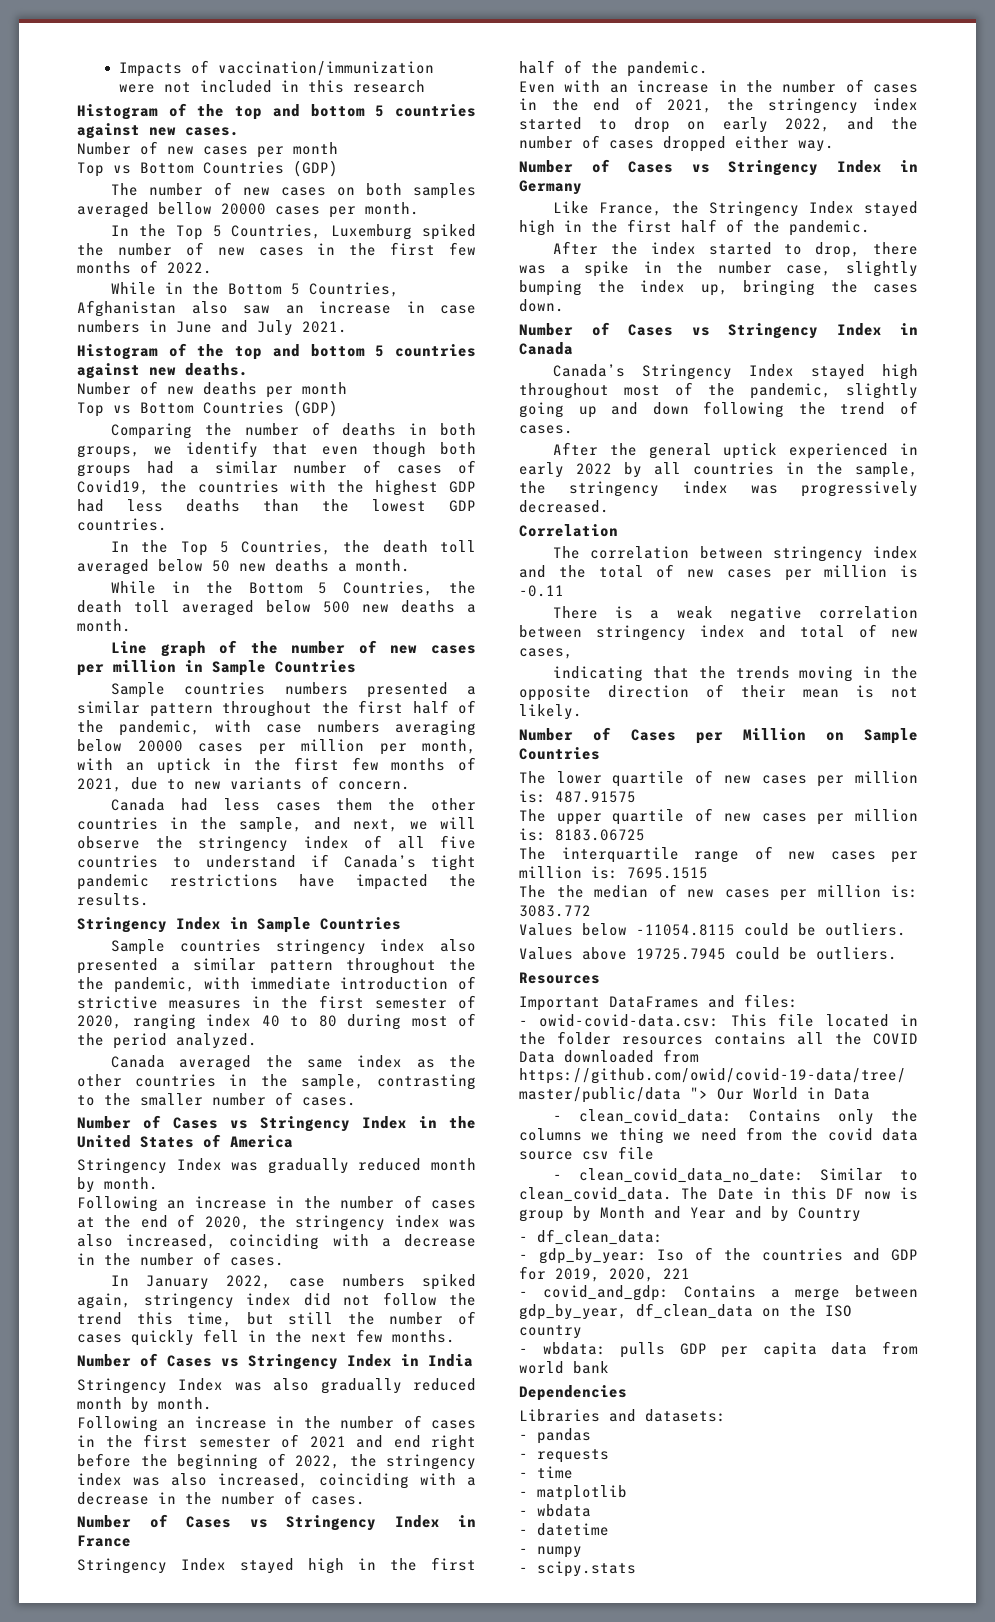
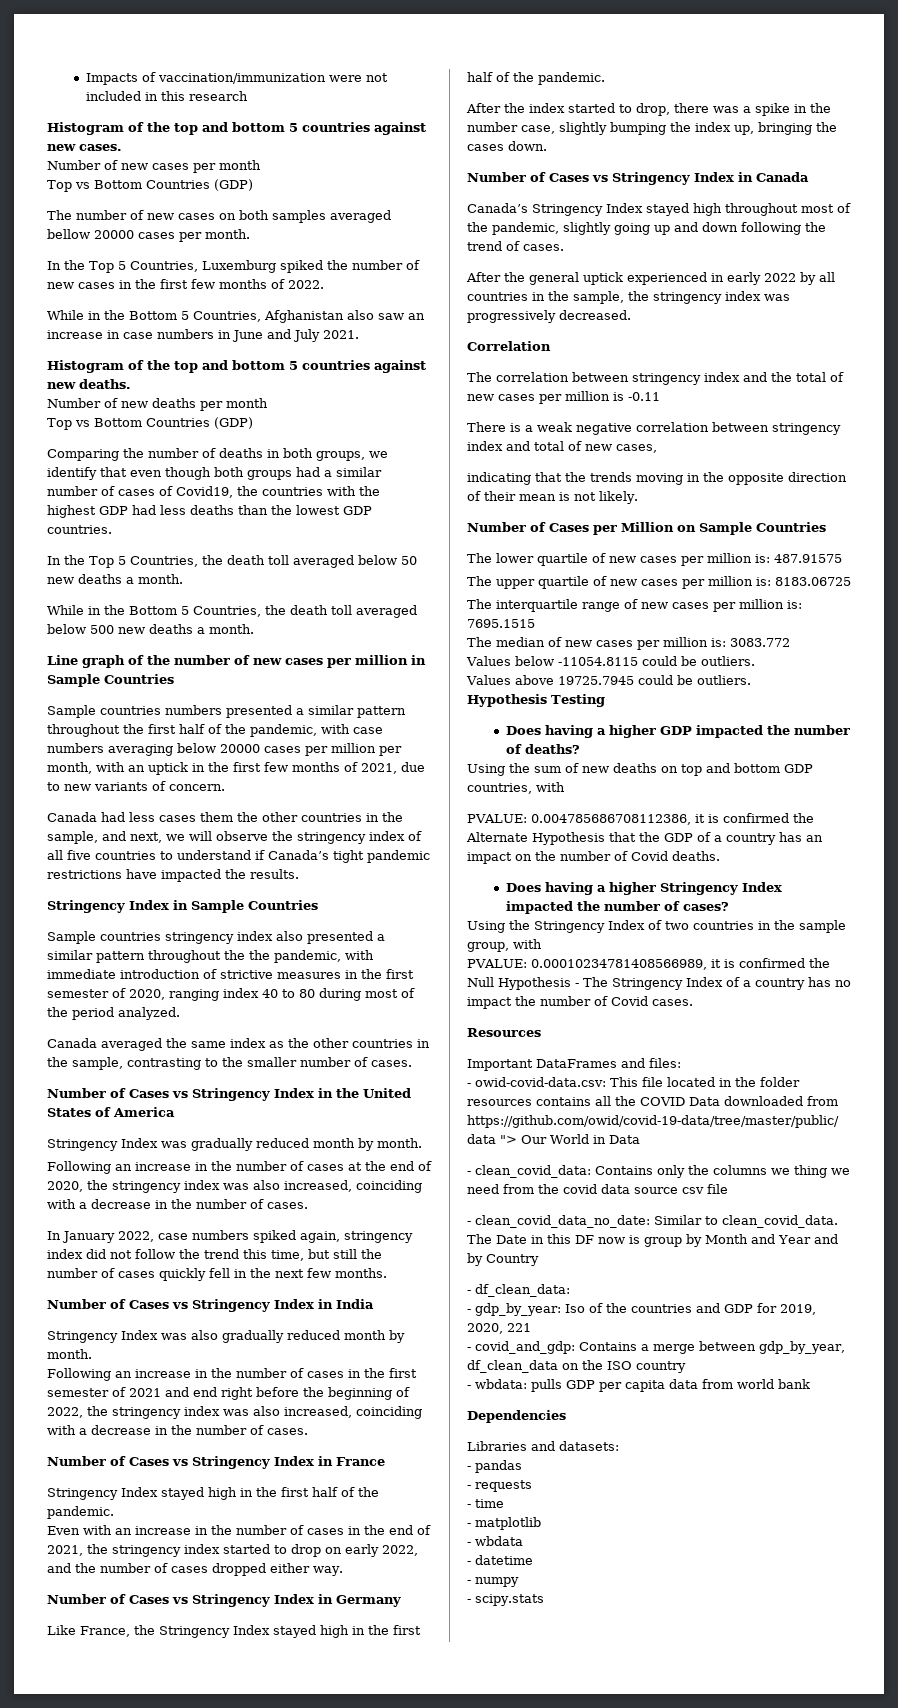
- The the median of new cases per million is: 3083.772
+ The median of new cases per million is: 3083.772
+ Hypothesis Testing
+ Does having a higher GDP impacted the number of deaths?
+ Using the sum of new deaths on top and bottom GDP countries, with
+ PVALUE: 0.004785686708112386, it is confirmed the Alternate Hypothesis that the GDP of a country has an impact on the number of Covid deaths.
+ Does having a higher Stringency Index impacted the number of cases?
+ Using the Stringency Index of two countries in the sample group, with
+ PVALUE: 0.00010234781408566989, it is confirmed the Null Hypothesis - The Stringency Index of a country has no impact the number of Covid cases.

